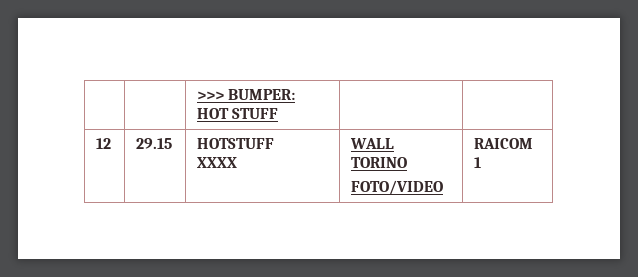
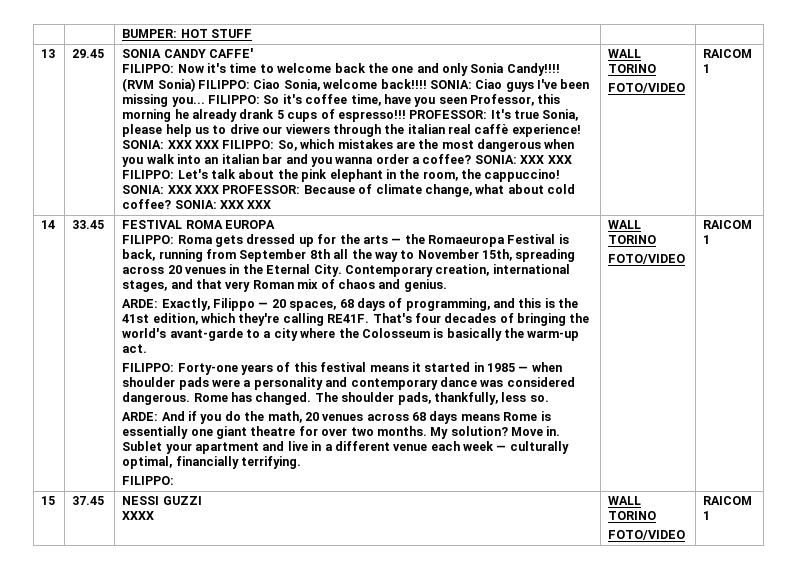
- | | >>> BUMPER: HOT STUFF | |
+ | | BUMPER: HOT STUFF | |
- 12 | 29.15 | HOTSTUFF
+ 13 | 29.45 | SONIA CANDY CAFFE'
+ FILIPPO: Now it's time to welcome back the one and only Sonia Candy!!!! (RVM Sonia) FILIPPO: Ciao Sonia, welcome back!!!! SONIA: Ciao guys I've been missing you... FILIPPO: So it's coffee time, have you seen Professor, this morning he already drank 5 cups of espresso!!! PROFESSOR: It's true Sonia, please help us to drive our viewers through the italian real caffè experience! SONIA: XXX XXX FILIPPO: So, which mistakes are the most dangerous when you walk into an italian bar and you wanna order a coffee? SONIA: XXX XXX FILIPPO: Let's talk about the pink elephant in the room, the cappuccino! SONIA: XXX XXX PROFESSOR: Because of climate change, what about cold coffee? SONIA: XXX XXX | WALL TORINO
+ FOTO/VIDEO | RAICOM 1
+ 14 | 33.45 | FESTIVAL ROMA EUROPA
+ FILIPPO: Roma gets dressed up for the arts — the Romaeuropa Festival is back, running from September 8th all the way to November 15th, spreading across 20 venues in the Eternal City. Contemporary creation, international stages, and that very Roman mix of chaos and genius.
+ ARDE: Exactly, Filippo — 20 spaces, 68 days of programming, and this is the 41st edition, which they're calling RE41F. That's four decades of bringing the world's avant-garde to a city where the Colosseum is basically the warm-up act.
+ FILIPPO: Forty-one years of this festival means it started in 1985 — when shoulder pads were a personality and contemporary dance was considered dangerous. Rome has changed. The shoulder pads, thankfully, less so.
+ ARDE: And if you do the math, 20 venues across 68 days means Rome is essentially one giant theatre for over two months. My solution? Move in. Sublet your apartment and live in a different venue each week — culturally optimal, financially terrifying.
+ FILIPPO: | WALL TORINO
+ FOTO/VIDEO | RAICOM 1
+ 15 | 37.45 | NESSI GUZZI

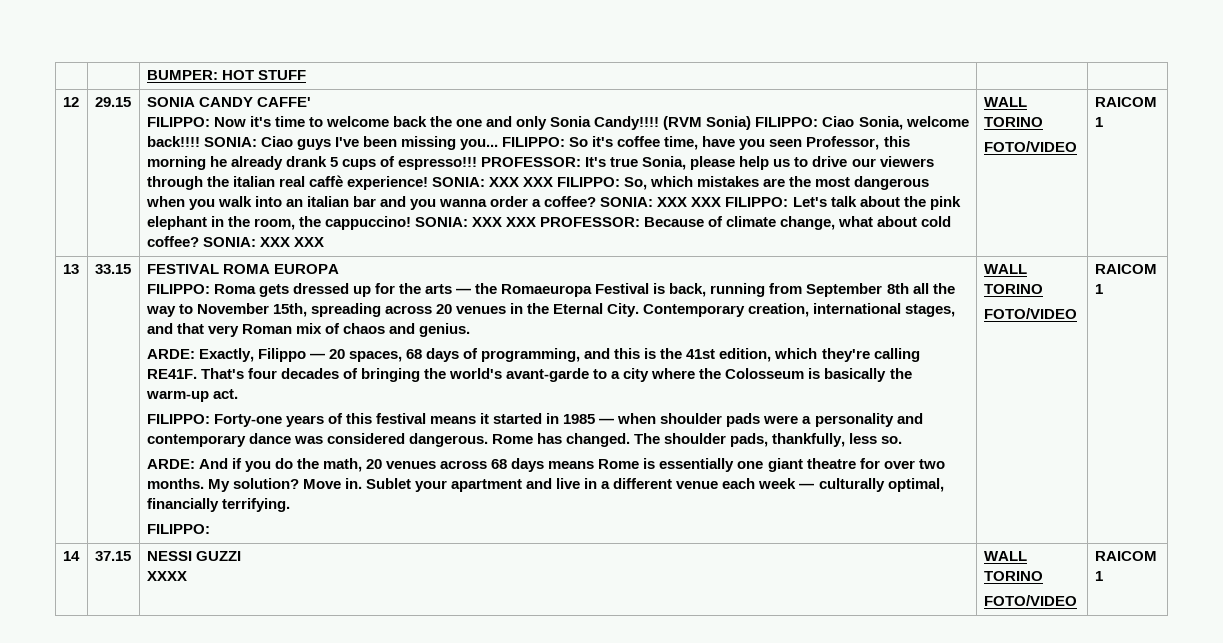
- 13 | 29.45
+ 12 | 29.15
- 14 | 33.45
+ 13 | 33.15
- 15 | 37.45 | NESSI GUZZI
+ 14 | 37.15 | NESSI GUZZI

